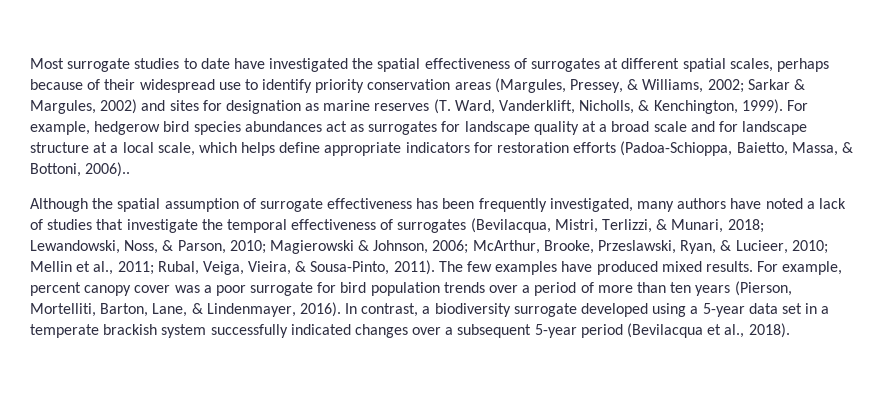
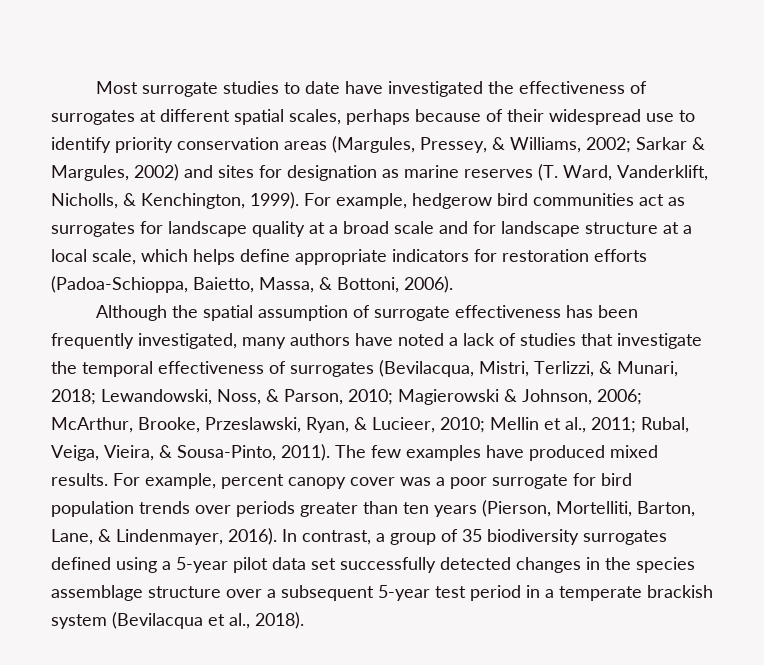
- Most surrogate studies to date have investigated the spatial effectiveness of surrogates at different spatial scales, perhaps because of their widespread use to identify priority conservation areas (Margules, Pressey, & Williams, 2002; Sarkar & Margules, 2002) and sites for designation as marine reserves (T. Ward, Vanderklift, Nicholls, & Kenchington, 1999).
+ Most surrogate studies to date have investigated the effectiveness of surrogates at different spatial scales, perhaps because of their widespread use to identify priority conservation areas (Margules, Pressey, & Williams, 2002; Sarkar & Margules, 2002) and sites for designation as marine reserves (T. Ward, Vanderklift, Nicholls, & Kenchington, 1999).
- For example, hedgerow bird species abundances act as surrogates for landscape quality at a broad scale and for landscape structure at a local scale, which helps define appropriate indicators for restoration efforts (Padoa-Schioppa, Baietto, Massa, & Bottoni, 2006)..
+ For example, hedgerow bird communities act as surrogates for landscape quality at a broad scale and for landscape structure at a local scale, which helps define appropriate indicators for restoration efforts (Padoa-Schioppa, Baietto, Massa, & Bottoni, 2006).
- For example, percent canopy cover was a poor surrogate for bird population trends over a period of more than ten years (Pierson, Mortelliti, Barton, Lane, & Lindenmayer, 2016).
+ For example, percent canopy cover was a poor surrogate for bird population trends over periods greater than ten years (Pierson, Mortelliti, Barton, Lane, & Lindenmayer, 2016).
- In contrast, a biodiversity surrogate developed using a 5-year data set in a temperate brackish system successfully indicated changes over a subsequent 5-year period (Bevilacqua et al., 2018).
+ In contrast, a group of 35 biodiversity surrogates defined using a 5-year pilot data set successfully detected changes in the species assemblage structure over a subsequent 5-year test period in a temperate brackish system (Bevilacqua et al., 2018).

